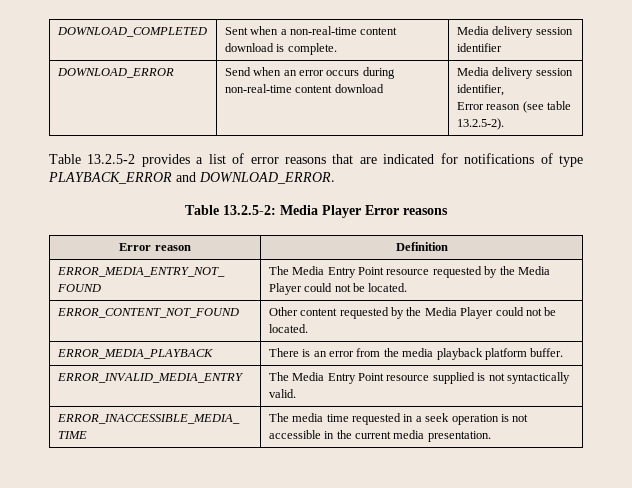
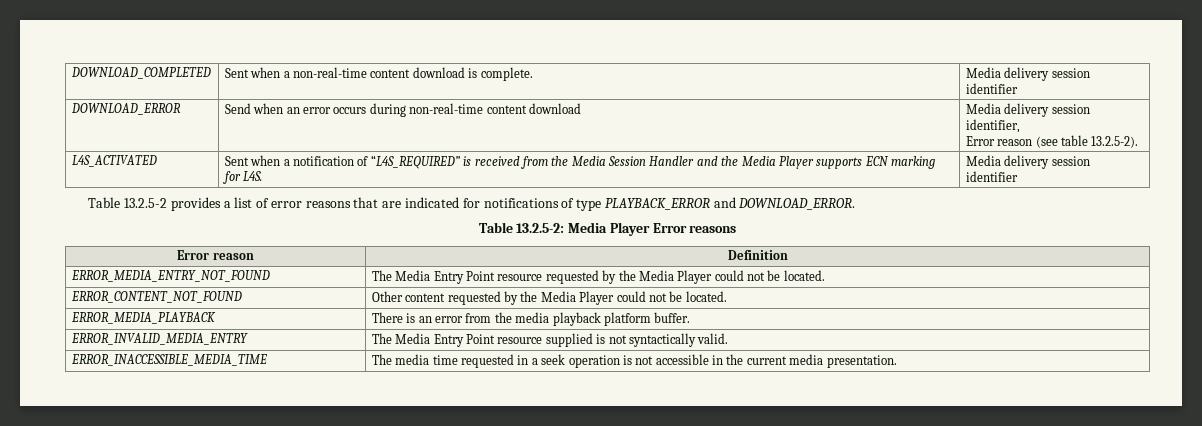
+ L4S_ACTIVATED | Sent when a notification of “L4S_REQUIRED” is received from the Media Session Handler and the Media Player supports ECN marking for L4S. | Media delivery session identifier

